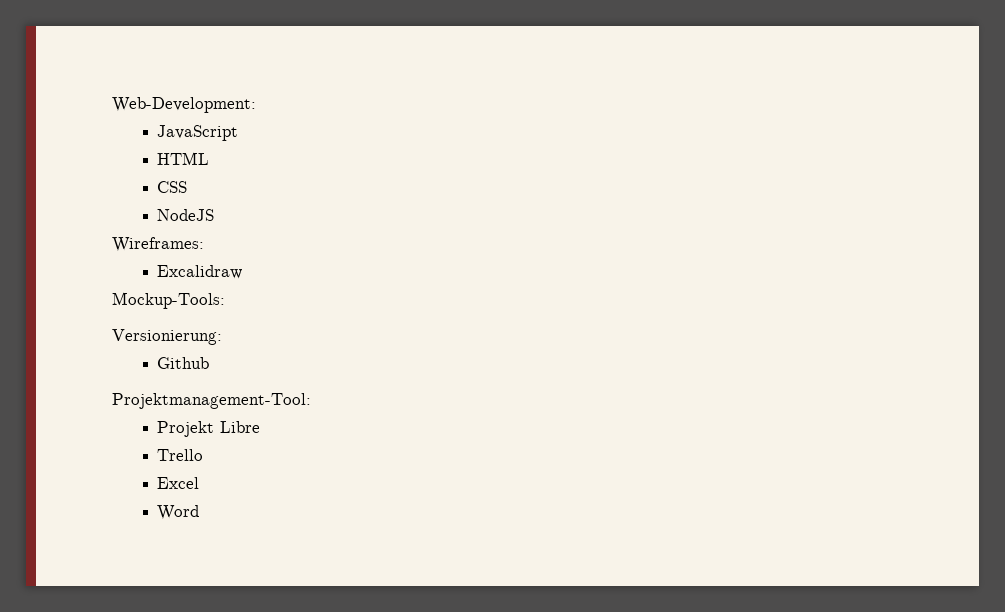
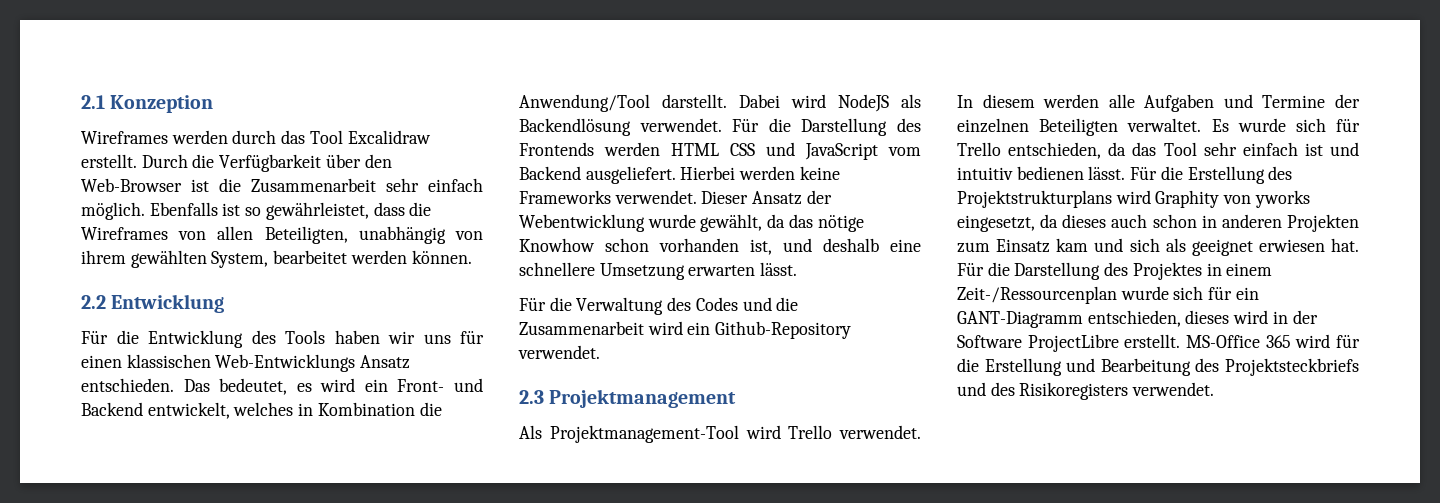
- Web-Development:
- JavaScript
- HTML
- CSS
- NodeJS
- Wireframes:
- Excalidraw
- Mockup-Tools:
- Versionierung:
- Github
- Projektmanagement-Tool:
- Projekt Libre
- Trello
- Excel
- Word
+ 2.1 Konzeption
+ Wireframes werden durch das Tool Excalidraw erstellt. Durch die Verfügbarkeit über den Web-Browser ist die Zusammenarbeit sehr einfach möglich. Ebenfalls ist so gewährleistet, dass die Wireframes von allen Beteiligten, unabhängig von ihrem gewählten System, bearbeitet werden können.
+ 2.2 Entwicklung
+ Für die Entwicklung des Tools haben wir uns für einen klassischen Web-Entwicklungs Ansatz entschieden. Das bedeutet, es wird ein Front- und Backend entwickelt, welches in Kombination die Anwendung/Tool darstellt. Dabei wird NodeJS als Backendlösung verwendet. Für die Darstellung des Frontends werden HTML CSS und JavaScript vom Backend ausgeliefert. Hierbei werden keine Frameworks verwendet. Dieser Ansatz der Webentwicklung wurde gewählt, da das nötige Knowhow schon vorhanden ist, und deshalb eine schnellere Umsetzung erwarten lässt.
+ Für die Verwaltung des Codes und die Zusammenarbeit wird ein Github-Repository verwendet.
+ 2.3 Projektmanagement
+ Als Projektmanagement-Tool wird Trello verwendet. In diesem werden alle Aufgaben und Termine der einzelnen Beteiligten verwaltet. Es wurde sich für Trello entschieden, da das Tool sehr einfach ist und intuitiv bedienen lässt. Für die Erstellung des Projektstrukturplans wird Graphity von yworks eingesetzt, da dieses auch schon in anderen Projekten zum Einsatz kam und sich als geeignet erwiesen hat. Für die Darstellung des Projektes in einem Zeit-/Ressourcenplan wurde sich für ein GANT-Diagramm entschieden, dieses wird in der Software ProjectLibre erstellt. MS-Office 365 wird für die Erstellung und Bearbeitung des Projektsteckbriefs und des Risikoregisters verwendet.

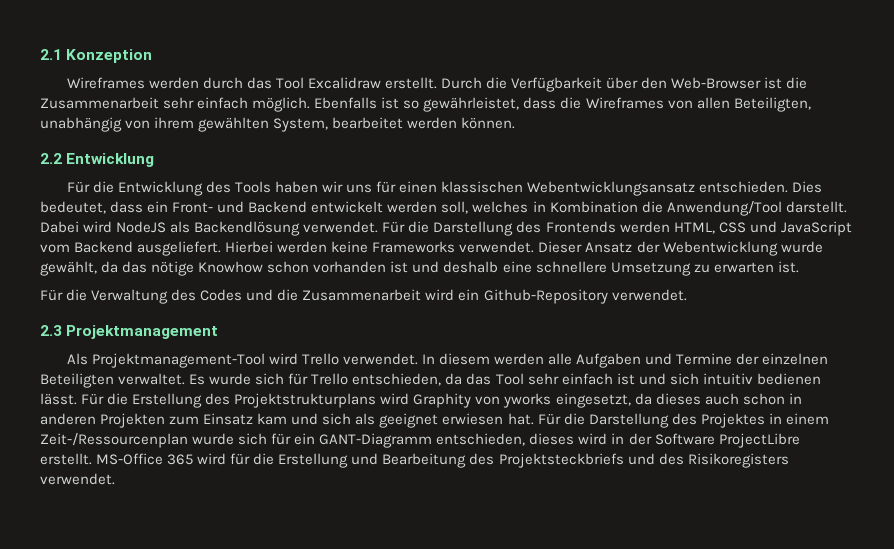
- Für die Entwicklung des Tools haben wir uns für einen klassischen Web-Entwicklungs Ansatz entschieden. Das bedeutet, es wird ein Front- und Backend entwickelt, welches in Kombination die Anwendung/Tool darstellt.
+ Für die Entwicklung des Tools haben wir uns für einen klassischen Webentwicklungsansatz entschieden. Dies bedeutet, dass ein Front- und Backend entwickelt werden soll, welches in Kombination die Anwendung/Tool darstellt.
- Für die Darstellung des Frontends werden HTML CSS und JavaScript vom Backend ausgeliefert.
+ Für die Darstellung des Frontends werden HTML, CSS und JavaScript vom Backend ausgeliefert.
- Dieser Ansatz der Webentwicklung wurde gewählt, da das nötige Knowhow schon vorhanden ist, und deshalb eine schnellere Umsetzung erwarten lässt.
+ Dieser Ansatz der Webentwicklung wurde gewählt, da das nötige Knowhow schon vorhanden ist und deshalb eine schnellere Umsetzung zu erwarten ist.
- Es wurde sich für Trello entschieden, da das Tool sehr einfach ist und intuitiv bedienen lässt.
+ Es wurde sich für Trello entschieden, da das Tool sehr einfach ist und sich intuitiv bedienen lässt.

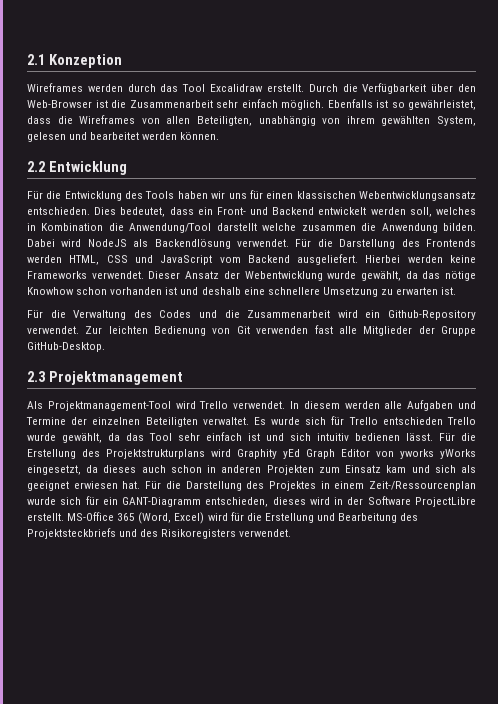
- Ebenfalls ist so gewährleistet, dass die Wireframes von allen Beteiligten, unabhängig von ihrem gewählten System, bearbeitet werden können.
+ Ebenfalls ist so gewährleistet, dass die Wireframes von allen Beteiligten, unabhängig von ihrem gewählten System, gelesen und bearbeitet werden können.
- Dies bedeutet, dass ein Front- und Backend entwickelt werden soll, welches in Kombination die Anwendung/Tool darstellt.
+ Dies bedeutet, dass ein Front- und Backend entwickelt werden soll, welches in Kombination die Anwendung/Tool darstellt welche zusammen die Anwendung bilden.
+ Zur leichten Bedienung von Git verwenden fast alle Mitglieder der Gruppe GitHub-Desktop.
- Es wurde sich für Trello entschieden, da das Tool sehr einfach ist und sich intuitiv bedienen lässt.
+ Es wurde sich für Trello entschieden Trello wurde gewählt, da das Tool sehr einfach ist und sich intuitiv bedienen lässt.
- Für die Erstellung des Projektstrukturplans wird Graphity von yworks eingesetzt, da dieses auch schon in anderen Projekten zum Einsatz kam und sich als geeignet erwiesen hat.
+ Für die Erstellung des Projektstrukturplans wird Graphity yEd Graph Editor von yworks yWorks eingesetzt, da dieses auch schon in anderen Projekten zum Einsatz kam und sich als geeignet erwiesen hat.
- MS-Office 365 wird für die Erstellung und Bearbeitung des Projektsteckbriefs und des Risikoregisters verwendet.
+ MS-Office 365 (Word, Excel) wird für die Erstellung und Bearbeitung des Projektsteckbriefs und des Risikoregisters verwendet.

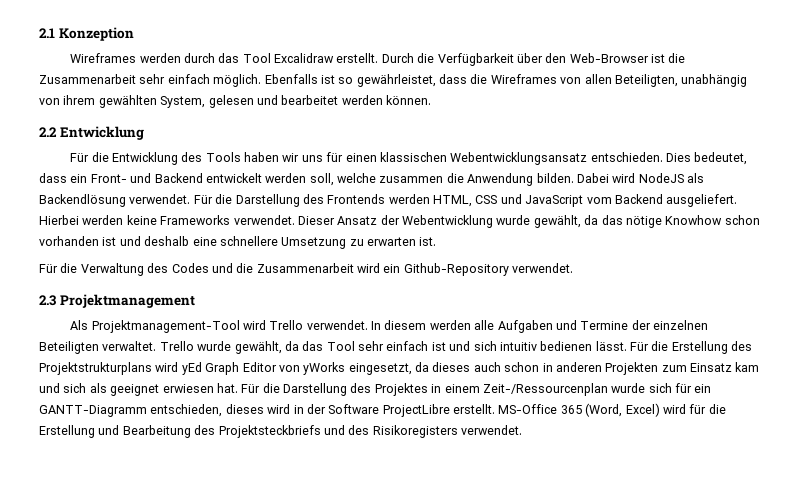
- Dies bedeutet, dass ein Front- und Backend entwickelt werden soll, welches in Kombination die Anwendung/Tool darstellt welche zusammen die Anwendung bilden.
+ Dies bedeutet, dass ein Front- und Backend entwickelt werden soll, welche zusammen die Anwendung bilden.
- Zur leichten Bedienung von Git verwenden fast alle Mitglieder der Gruppe GitHub-Desktop.
- Es wurde sich für Trello entschieden Trello wurde gewählt, da das Tool sehr einfach ist und sich intuitiv bedienen lässt.
+ Trello wurde gewählt, da das Tool sehr einfach ist und sich intuitiv bedienen lässt.
- Für die Erstellung des Projektstrukturplans wird Graphity yEd Graph Editor von yworks yWorks eingesetzt, da dieses auch schon in anderen Projekten zum Einsatz kam und sich als geeignet erwiesen hat.
+ Für die Erstellung des Projektstrukturplans wird yEd Graph Editor von yWorks eingesetzt, da dieses auch schon in anderen Projekten zum Einsatz kam und sich als geeignet erwiesen hat.
- Für die Darstellung des Projektes in einem Zeit-/Ressourcenplan wurde sich für ein GANT-Diagramm entschieden, dieses wird in der Software ProjectLibre erstellt.
+ Für die Darstellung des Projektes in einem Zeit-/Ressourcenplan wurde sich für ein GANTT-Diagramm entschieden, dieses wird in der Software ProjectLibre erstellt.

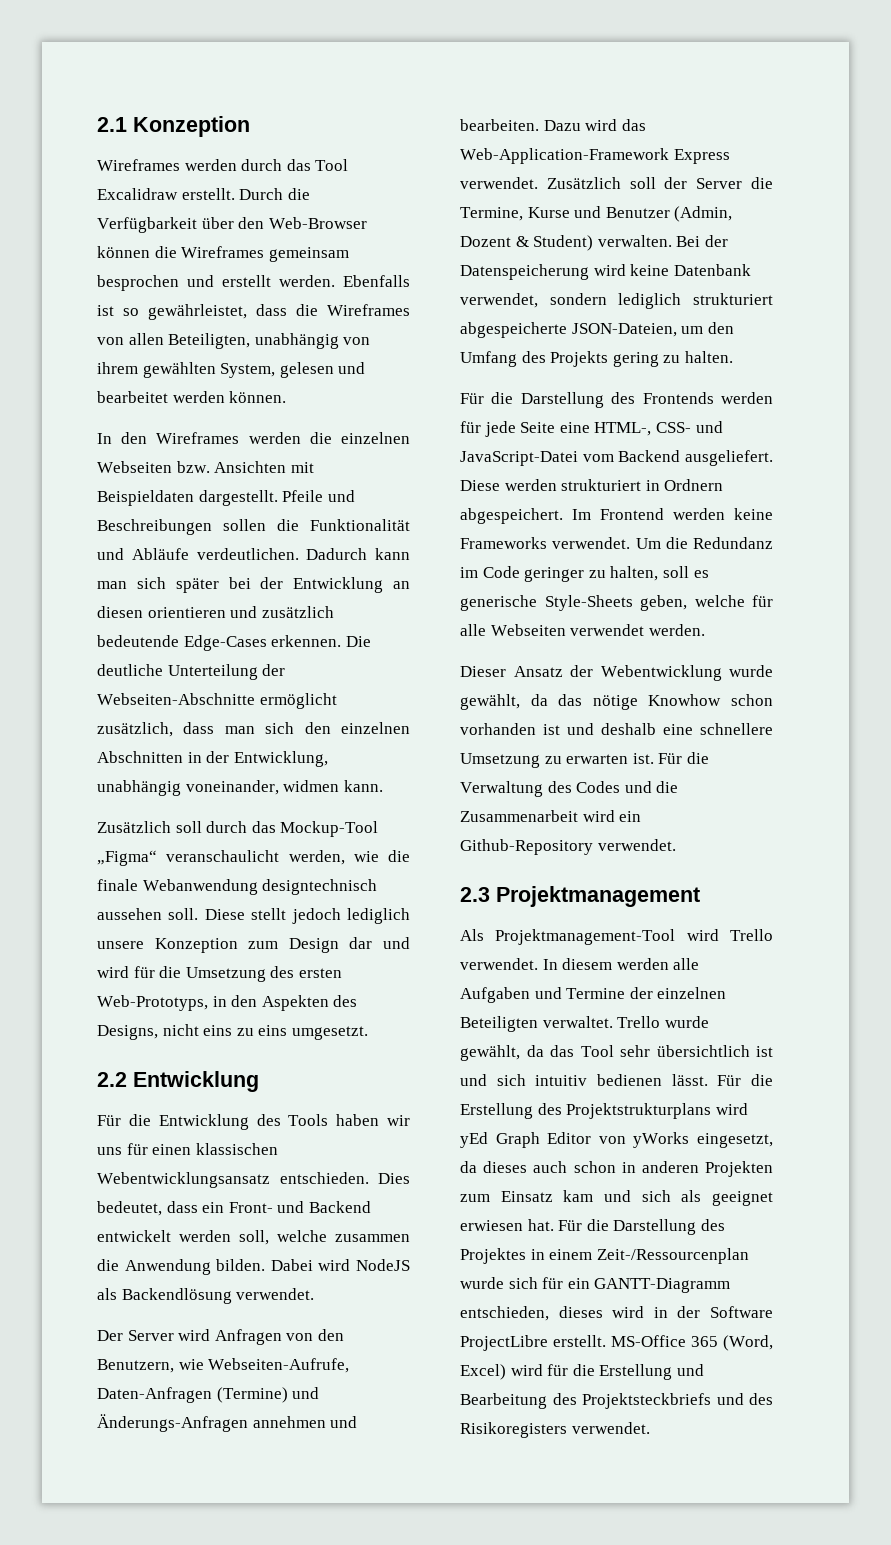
- Durch die Verfügbarkeit über den Web-Browser ist die Zusammenarbeit sehr einfach möglich.
+ Durch die Verfügbarkeit über den Web-Browser können die Wireframes gemeinsam besprochen und erstellt werden.
+ In den Wireframes werden die einzelnen Webseiten bzw. Ansichten mit Beispieldaten dargestellt. Pfeile und Beschreibungen sollen die Funktionalität und Abläufe verdeutlichen. Dadurch kann man sich später bei der Entwicklung an diesen orientieren und zusätzlich bedeutende Edge-Cases erkennen. Die deutliche Unterteilung der Webseiten-Abschnitte ermöglicht zusätzlich, dass man sich den einzelnen Abschnitten in der Entwicklung, unabhängig voneinander, widmen kann.
+ Zusätzlich soll durch das Mockup-Tool „Figma“ veranschaulicht werden, wie die finale Webanwendung designtechnisch aussehen soll. Diese stellt jedoch lediglich unsere Konzeption zum Design dar und wird für die Umsetzung des ersten Web-Prototyps, in den Aspekten des Designs, nicht eins zu eins umgesetzt.
- Dabei wird NodeJS als Backendlösung verwendet. Für die Darstellung des Frontends werden HTML, CSS und JavaScript vom Backend ausgeliefert. Hierbei werden keine Frameworks verwendet. Dieser Ansatz der Webentwicklung wurde gewählt, da das nötige Knowhow schon vorhanden ist und deshalb eine schnellere Umsetzung zu erwarten ist.
- Für die Verwaltung des Codes und die Zusammenarbeit wird ein Github-Repository verwendet.
+ Dabei wird NodeJS als Backendlösung verwendet.
+ Der Server wird Anfragen von den Benutzern, wie Webseiten-Aufrufe, Daten-Anfragen (Termine) und Änderungs-Anfragen annehmen und bearbeiten. Dazu wird das Web-Application-Framework Express verwendet. Zusätzlich soll der Server die Termine, Kurse und Benutzer (Admin, Dozent & Student) verwalten. Bei der Datenspeicherung wird keine Datenbank verwendet, sondern lediglich strukturiert abgespeicherte JSON-Dateien, um den Umfang des Projekts gering zu halten.
+ Für die Darstellung des Frontends werden für jede Seite eine HTML-, CSS- und JavaScript-Datei vom Backend ausgeliefert. Diese werden strukturiert in Ordnern abgespeichert. Im Frontend werden keine Frameworks verwendet. Um die Redundanz im Code geringer zu halten, soll es generische Style-Sheets geben, welche für alle Webseiten verwendet werden.
+ Dieser Ansatz der Webentwicklung wurde gewählt, da das nötige Knowhow schon vorhanden ist und deshalb eine schnellere Umsetzung zu erwarten ist. Für die Verwaltung des Codes und die Zusammenarbeit wird ein Github-Repository verwendet.
- Trello wurde gewählt, da das Tool sehr einfach ist und sich intuitiv bedienen lässt.
+ Trello wurde gewählt, da das Tool sehr übersichtlich ist und sich intuitiv bedienen lässt.

